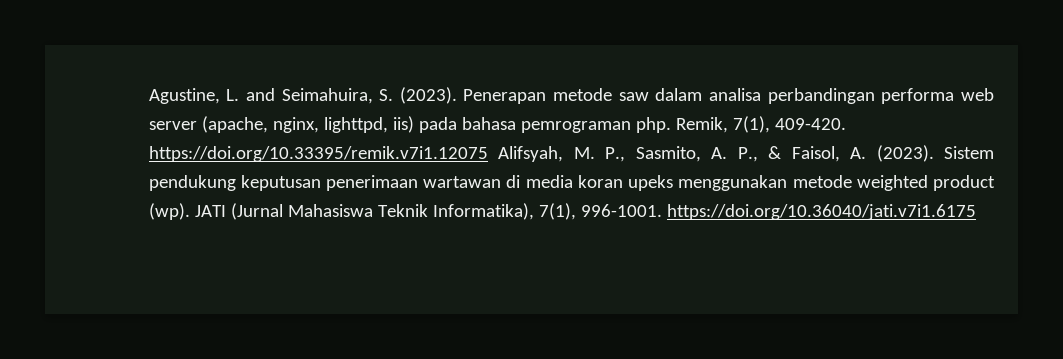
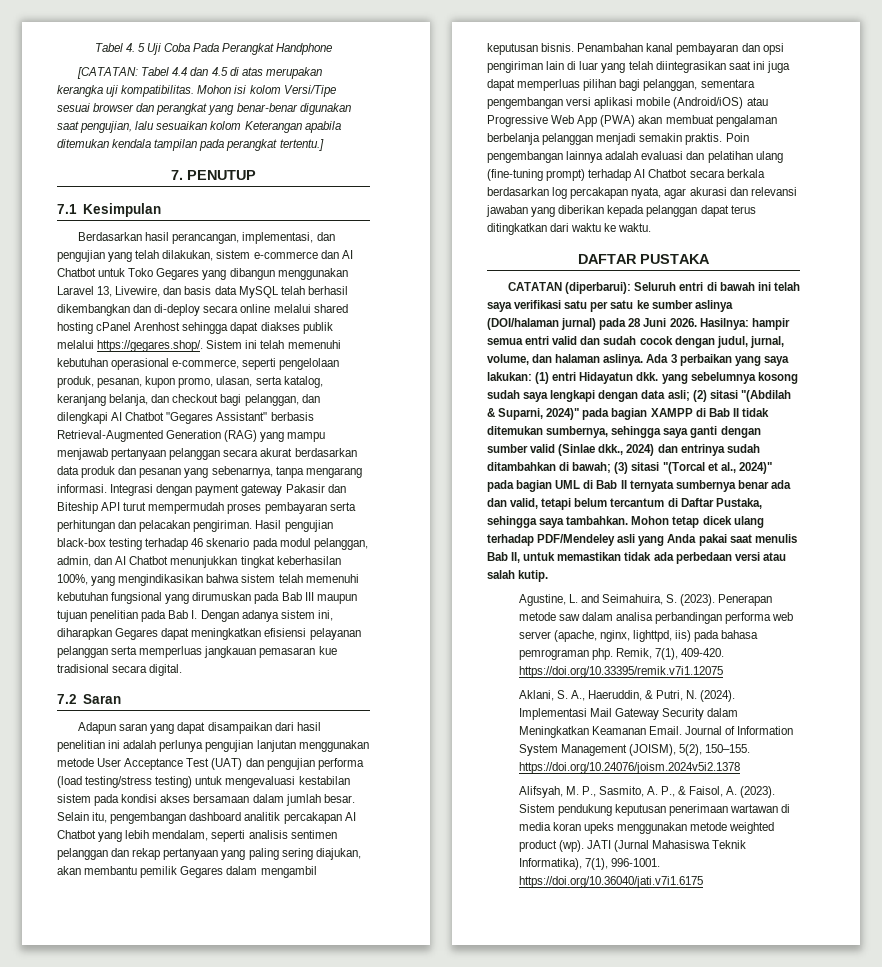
+ Tabel 4. 5 Uji Coba Pada Perangkat Handphone
+ [CATATAN: Tabel 4.4 dan 4.5 di atas merupakan kerangka uji kompatibilitas. Mohon isi kolom Versi/Tipe sesuai browser dan perangkat yang benar-benar digunakan saat pengujian, lalu sesuaikan kolom Keterangan apabila ditemukan kendala tampilan pada perangkat tertentu.]
+ 7. PENUTUP
+ 7.1 Kesimpulan
+ Berdasarkan hasil perancangan, implementasi, dan pengujian yang telah dilakukan, sistem e-commerce dan AI Chatbot untuk Toko Gegares yang dibangun menggunakan Laravel 13, Livewire, dan basis data MySQL telah berhasil dikembangkan dan di-deploy secara online melalui shared hosting cPanel Arenhost sehingga dapat diakses publik melalui https://gegares.shop/. Sistem ini telah memenuhi kebutuhan operasional e-commerce, seperti pengelolaan produk, pesanan, kupon promo, ulasan, serta katalog, keranjang belanja, dan checkout bagi pelanggan, dan dilengkapi AI Chatbot "Gegares Assistant" berbasis Retrieval-Augmented Generation (RAG) yang mampu menjawab pertanyaan pelanggan secara akurat berdasarkan data produk dan pesanan yang sebenarnya, tanpa mengarang informasi. Integrasi dengan payment gateway Pakasir dan Biteship API turut mempermudah proses pembayaran serta perhitungan dan pelacakan pengiriman. Hasil pengujian black-box testing terhadap 46 skenario pada modul pelanggan, admin, dan AI Chatbot menunjukkan tingkat keberhasilan 100%, yang mengindikasikan bahwa sistem telah memenuhi kebutuhan fungsional yang dirumuskan pada Bab III maupun tujuan penelitian pada Bab I. Dengan adanya sistem ini, diharapkan Gegares dapat meningkatkan efisiensi pelayanan pelanggan serta memperluas jangkauan pemasaran kue tradisional secara digital.
+ 7.2 Saran
+ Adapun saran yang dapat disampaikan dari hasil penelitian ini adalah perlunya pengujian lanjutan menggunakan metode User Acceptance Test (UAT) dan pengujian performa (load testing/stress testing) untuk mengevaluasi kestabilan sistem pada kondisi akses bersamaan dalam jumlah besar. Selain itu, pengembangan dashboard analitik percakapan AI Chatbot yang lebih mendalam, seperti analisis sentimen pelanggan dan rekap pertanyaan yang paling sering diajukan, akan membantu pemilik Gegares dalam mengambil keputusan bisnis. Penambahan kanal pembayaran dan opsi pengiriman lain di luar yang telah diintegrasikan saat ini juga dapat memperluas pilihan bagi pelanggan, sementara pengembangan versi aplikasi mobile (Android/iOS) atau Progressive Web App (PWA) akan membuat pengalaman berbelanja pelanggan menjadi semakin praktis. Poin pengembangan lainnya adalah evaluasi dan pelatihan ulang (fine-tuning prompt) terhadap AI Chatbot secara berkala berdasarkan log percakapan nyata, agar akurasi dan relevansi jawaban yang diberikan kepada pelanggan dapat terus ditingkatkan dari waktu ke waktu.
+ DAFTAR PUSTAKA
+ CATATAN (diperbarui): Seluruh entri di bawah ini telah saya verifikasi satu per satu ke sumber aslinya (DOI/halaman jurnal) pada 28 Juni 2026. Hasilnya: hampir semua entri valid dan sudah cocok dengan judul, jurnal, volume, dan halaman aslinya. Ada 3 perbaikan yang saya lakukan: (1) entri Hidayatun dkk. yang sebelumnya kosong sudah saya lengkapi dengan data asli; (2) sitasi "(Abdilah & Suparni, 2024)" pada bagian XAMPP di Bab II tidak ditemukan sumbernya, sehingga saya ganti dengan sumber valid (Sinlae dkk., 2024) dan entrinya sudah ditambahkan di bawah; (3) sitasi "(Torcal et al., 2024)" pada bagian UML di Bab II ternyata sumbernya benar ada dan valid, tetapi belum tercantum di Daftar Pustaka, sehingga saya tambahkan. Mohon tetap dicek ulang terhadap PDF/Mendeley asli yang Anda pakai saat menulis Bab II, untuk memastikan tidak ada perbedaan versi atau salah kutip.
- Remik, 7(1), 409-420. https://doi.org/10.33395/remik.v7i1.12075 Alifsyah, M. P., Sasmito, A. P., & Faisol, A. (2023).
+ Remik, 7(1), 409-420. https://doi.org/10.33395/remik.v7i1.12075
+ Aklani, S. A., Haeruddin, & Putri, N. (2024). Implementasi Mail Gateway Security dalam Meningkatkan Keamanan Email. Journal of Information System Management (JOISM), 5(2), 150–155. https://doi.org/10.24076/joism.2024v5i2.1378
+ Alifsyah, M. P., Sasmito, A. P., & Faisol, A. (2023).

